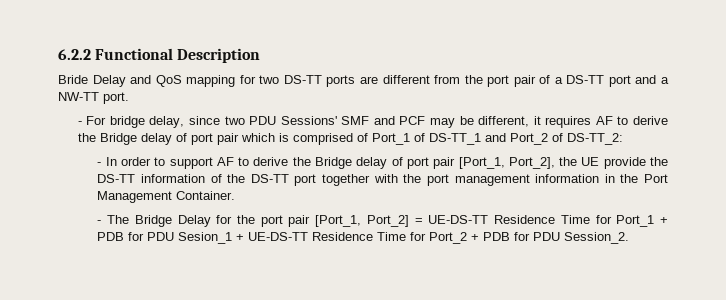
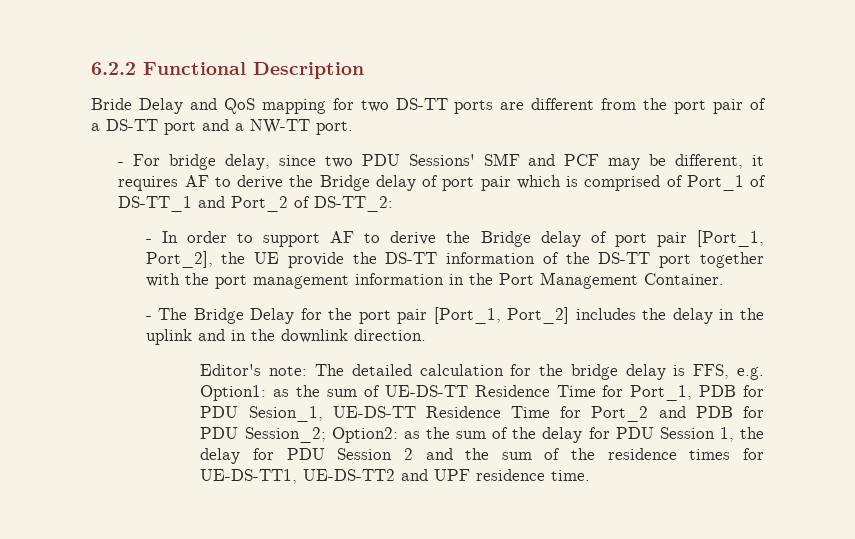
- - The Bridge Delay for the port pair [Port_1, Port_2] = UE-DS-TT Residence Time for Port_1 + PDB for PDU Sesion_1 + UE-DS-TT Residence Time for Port_2 + PDB for PDU Session_2.
+ - The Bridge Delay for the port pair [Port_1, Port_2] includes the delay in the uplink and in the downlink direction.
+ Editor's note: The detailed calculation for the bridge delay is FFS, e.g. Option1: as the sum of UE-DS-TT Residence Time for Port_1, PDB for PDU Sesion_1, UE-DS-TT Residence Time for Port_2 and PDB for PDU Session_2; Option2: as the sum of the delay for PDU Session 1, the delay for PDU Session 2 and the sum of the residence times for UE-DS-TT1, UE-DS-TT2 and UPF residence time.

